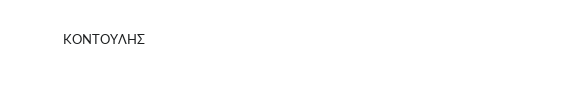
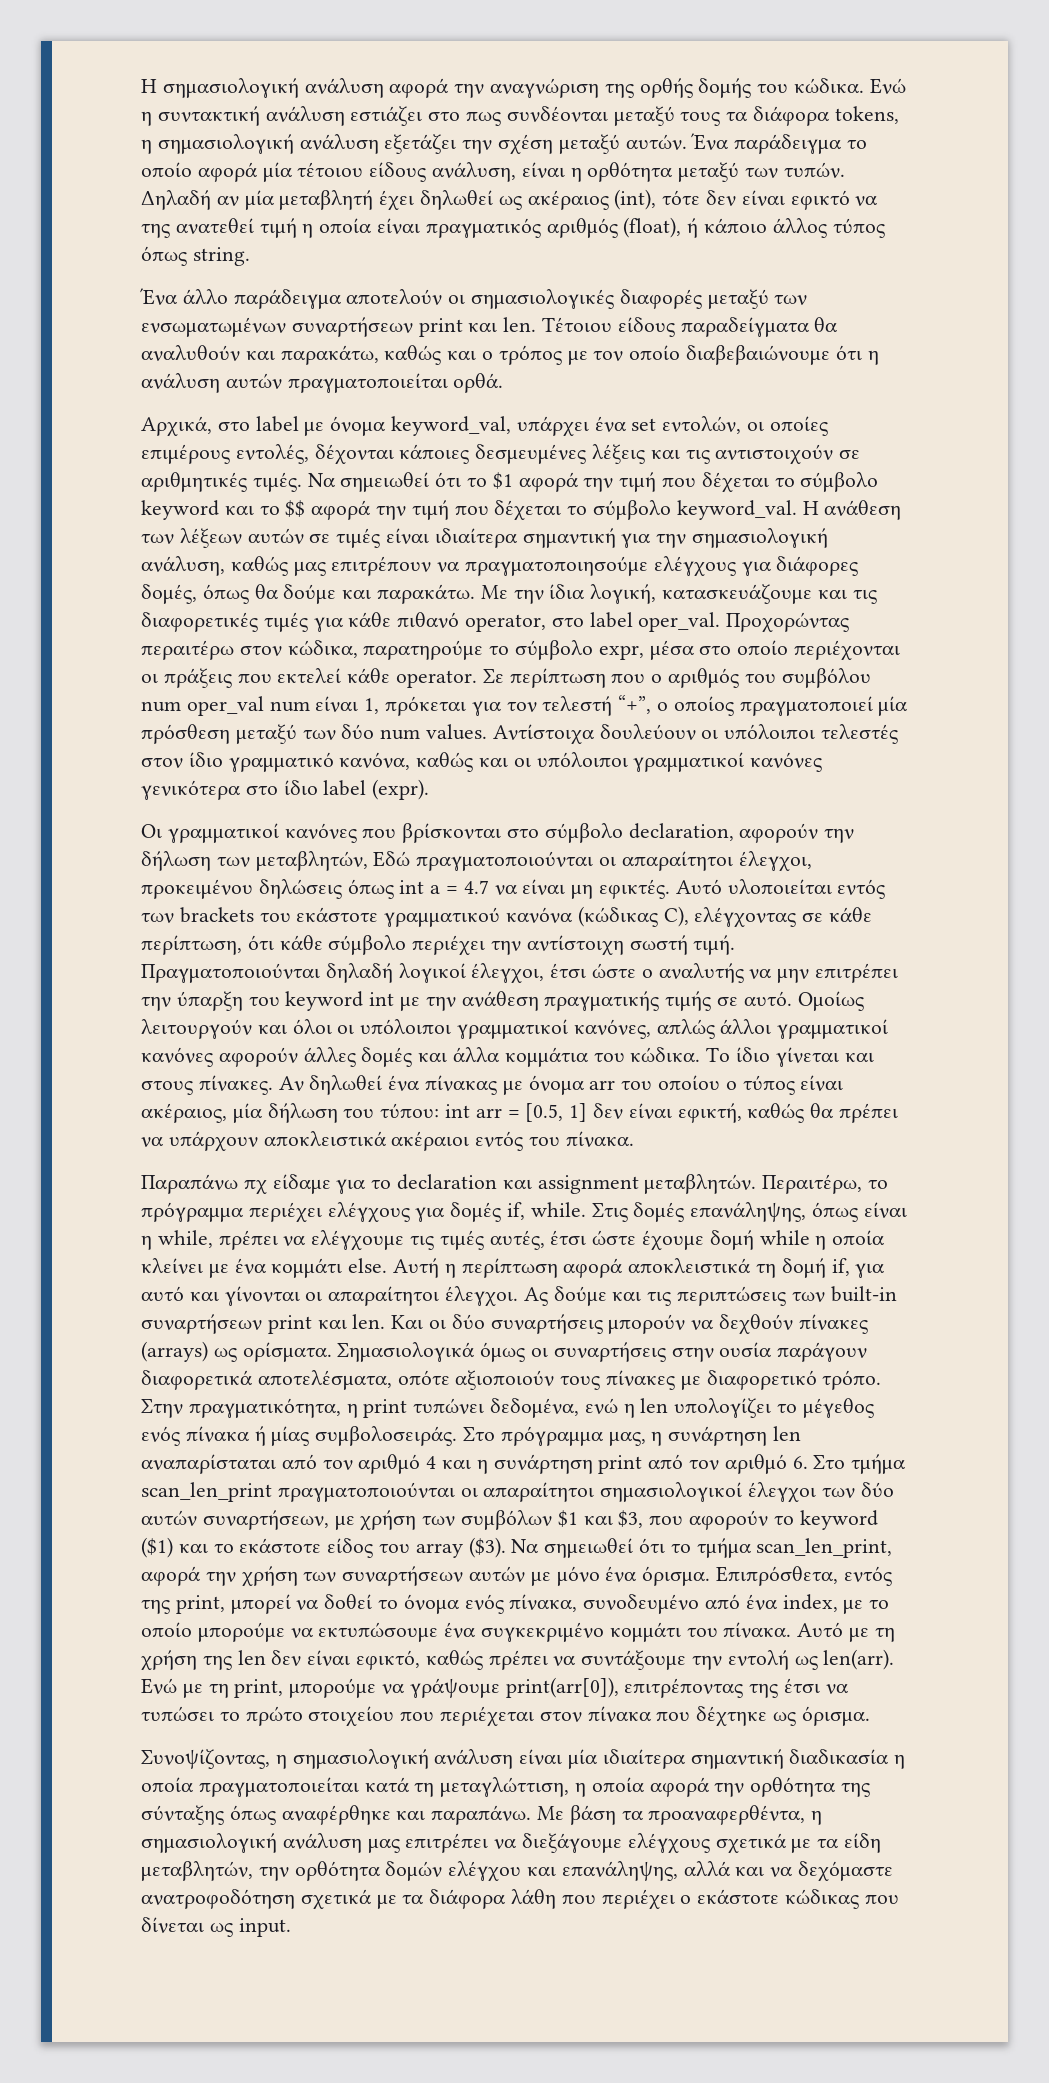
- ΚΟΝΤΟΥΛΗΣ
+ Η σημασιολογική ανάλυση αφορά την αναγνώριση της ορθής δομής του κώδικα. Ενώ η συντακτική ανάλυση εστιάζει στο πως συνδέονται μεταξύ τους τα διάφορα tokens, η σημασιολογική ανάλυση εξετάζει την σχέση μεταξύ αυτών. Ένα παράδειγμα το οποίο αφορά μία τέτοιου είδους ανάλυση, είναι η ορθότητα μεταξύ των τυπών. Δηλαδή αν μία μεταβλητή έχει δηλωθεί ως ακέραιος (int), τότε δεν είναι εφικτό να της ανατεθεί τιμή η οποία είναι πραγματικός αριθμός (float), ή κάποιο άλλος τύπος όπως string.
+ Ένα άλλο παράδειγμα αποτελούν οι σημασιολογικές διαφορές μεταξύ των ενσωματωμένων συναρτήσεων print και len. Τέτοιου είδους παραδείγματα θα αναλυθούν και παρακάτω, καθώς και ο τρόπος με τον οποίο διαβεβαιώνουμε ότι η ανάλυση αυτών πραγματοποιείται ορθά.
+ Αρχικά, στο label με όνομα keyword_val, υπάρχει ένα set εντολών, οι οποίες επιμέρους εντολές, δέχονται κάποιες δεσμευμένες λέξεις και τις αντιστοιχούν σε αριθμητικές τιμές. Να σημειωθεί ότι το $1 αφορά την τιμή που δέχεται το σύμβολο keyword και το $$ αφορά την τιμή που δέχεται το σύμβολο keyword_val. Η ανάθεση των λέξεων αυτών σε τιμές είναι ιδιαίτερα σημαντική για την σημασιολογική ανάλυση, καθώς μας επιτρέπουν να πραγματοποιησούμε ελέγχους για διάφορες δομές, όπως θα δούμε και παρακάτω. Με την ίδια λογική, κατασκευάζουμε και τις διαφορετικές τιμές για κάθε πιθανό operator, στο label oper_val. Προχορώντας περαιτέρω στον κώδικα, παρατηρούμε το σύμβολο expr, μέσα στο οποίο περιέχονται οι πράξεις που εκτελεί κάθε operator. Σε περίπτωση που ο αριθμός του συμβόλου num oper_val num είναι 1, πρόκεται για τον τελεστή “+”, ο οποίος πραγματοποιεί μία πρόσθεση μεταξύ των δύο num values. Αντίστοιχα δουλεύουν οι υπόλοιποι τελεστές στον ίδιο γραμματικό κανόνα, καθώς και οι υπόλοιποι γραμματικοί κανόνες γενικότερα στο ίδιο label (expr).
+ Οι γραμματικοί κανόνες που βρίσκονται στο σύμβολο declaration, αφορούν την δήλωση των μεταβλητών, Εδώ πραγματοποιούνται οι απαραίτητοι έλεγχοι, προκειμένου δηλώσεις όπως int a = 4.7 να είναι μη εφικτές. Αυτό υλοποιείται εντός των brackets του εκάστοτε γραμματικού κανόνα (κώδικας C), ελέγχοντας σε κάθε περίπτωση, ότι κάθε σύμβολο περιέχει την αντίστοιχη σωστή τιμή. Πραγματοποιούνται δηλαδή λογικοί έλεγχοι, έτσι ώστε ο αναλυτής να μην επιτρέπει την ύπαρξη του keyword int με την ανάθεση πραγματικής τιμής σε αυτό. Ομοίως λειτουργούν και όλοι οι υπόλοιποι γραμματικοί κανόνες, απλώς άλλοι γραμματικοί κανόνες αφορούν άλλες δομές και άλλα κομμάτια του κώδικα. Το ίδιο γίνεται και στους πίνακες. Αν δηλωθεί ένα πίνακας με όνομα arr του οποίου ο τύπος είναι ακέραιος, μία δήλωση του τύπου: int arr = [0.5, 1] δεν είναι εφικτή, καθώς θα πρέπει να υπάρχουν αποκλειστικά ακέραιοι εντός του πίνακα.
+ Παραπάνω πχ είδαμε για το declaration και assignment μεταβλητών. Περαιτέρω, το πρόγραμμα περιέχει ελέγχους για δομές if, while. Στις δομές επανάληψης, όπως είναι η while, πρέπει να ελέγχουμε τις τιμές αυτές, έτσι ώστε έχουμε δομή while η οποία κλείνει με ένα κομμάτι else. Αυτή η περίπτωση αφορά αποκλειστικά τη δομή if, για αυτό και γίνονται οι απαραίτητοι έλεγχοι. Ας δούμε και τις περιπτώσεις των built-in συναρτήσεων print και len. Και οι δύο συναρτήσεις μπορούν να δεχθούν πίνακες (arrays) ως ορίσματα. Σημασιολογικά όμως οι συναρτήσεις στην ουσία παράγουν διαφορετικά αποτελέσματα, οπότε αξιοποιούν τους πίνακες με διαφορετικό τρόπο. Στην πραγματικότητα, η print τυπώνει δεδομένα, ενώ η len υπολογίζει το μέγεθος ενός πίνακα ή μίας συμβολοσειράς. Στο πρόγραμμα μας, η συνάρτηση len αναπαρίσταται από τον αριθμό 4 και η συνάρτηση print από τον αριθμό 6. Στο τμήμα scan_len_print πραγματοποιούνται οι απαραίτητοι σημασιολογικοί έλεγχοι των δύο αυτών συναρτήσεων, με χρήση των συμβόλων $1 και $3, που αφορούν το keyword ($1) και το εκάστοτε είδος του array ($3). Να σημειωθεί ότι το τμήμα scan_len_print, αφορά την χρήση των συναρτήσεων αυτών με μόνο ένα όρισμα. Επιπρόσθετα, εντός της print, μπορεί να δοθεί το όνομα ενός πίνακα, συνοδευμένο από ένα index, με το οποίο μπορούμε να εκτυπώσουμε ένα συγκεκριμένο κομμάτι του πίνακα. Αυτό με τη χρήση της len δεν είναι εφικτό, καθώς πρέπει να συντάξουμε την εντολή ως len(arr). Ενώ με τη print, μπορούμε να γράψουμε print(arr[0]), επιτρέποντας της έτσι να τυπώσει το πρώτο στοιχείου που περιέχεται στον πίνακα που δέχτηκε ως όρισμα.
+ Συνοψίζοντας, η σημασιολογική ανάλυση είναι μία ιδιαίτερα σημαντική διαδικασία η οποία πραγματοποιείται κατά τη μεταγλώττιση, η οποία αφορά την ορθότητα της σύνταξης όπως αναφέρθηκε και παραπάνω. Με βάση τα προαναφερθέντα, η σημασιολογική ανάλυση μας επιτρέπει να διεξάγουμε ελέγχους σχετικά με τα είδη μεταβλητών, την ορθότητα δομών ελέγχου και επανάληψης, αλλά και να δεχόμαστε ανατροφοδότηση σχετικά με τα διάφορα λάθη που περιέχει ο εκάστοτε κώδικας που δίνεται ως input.

